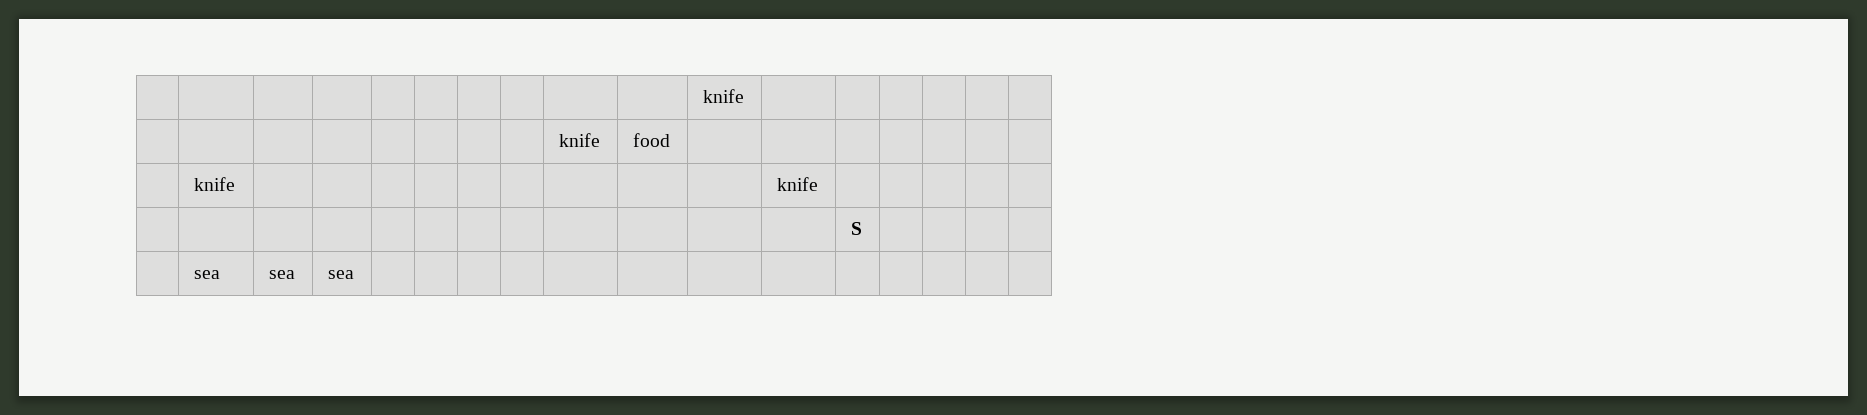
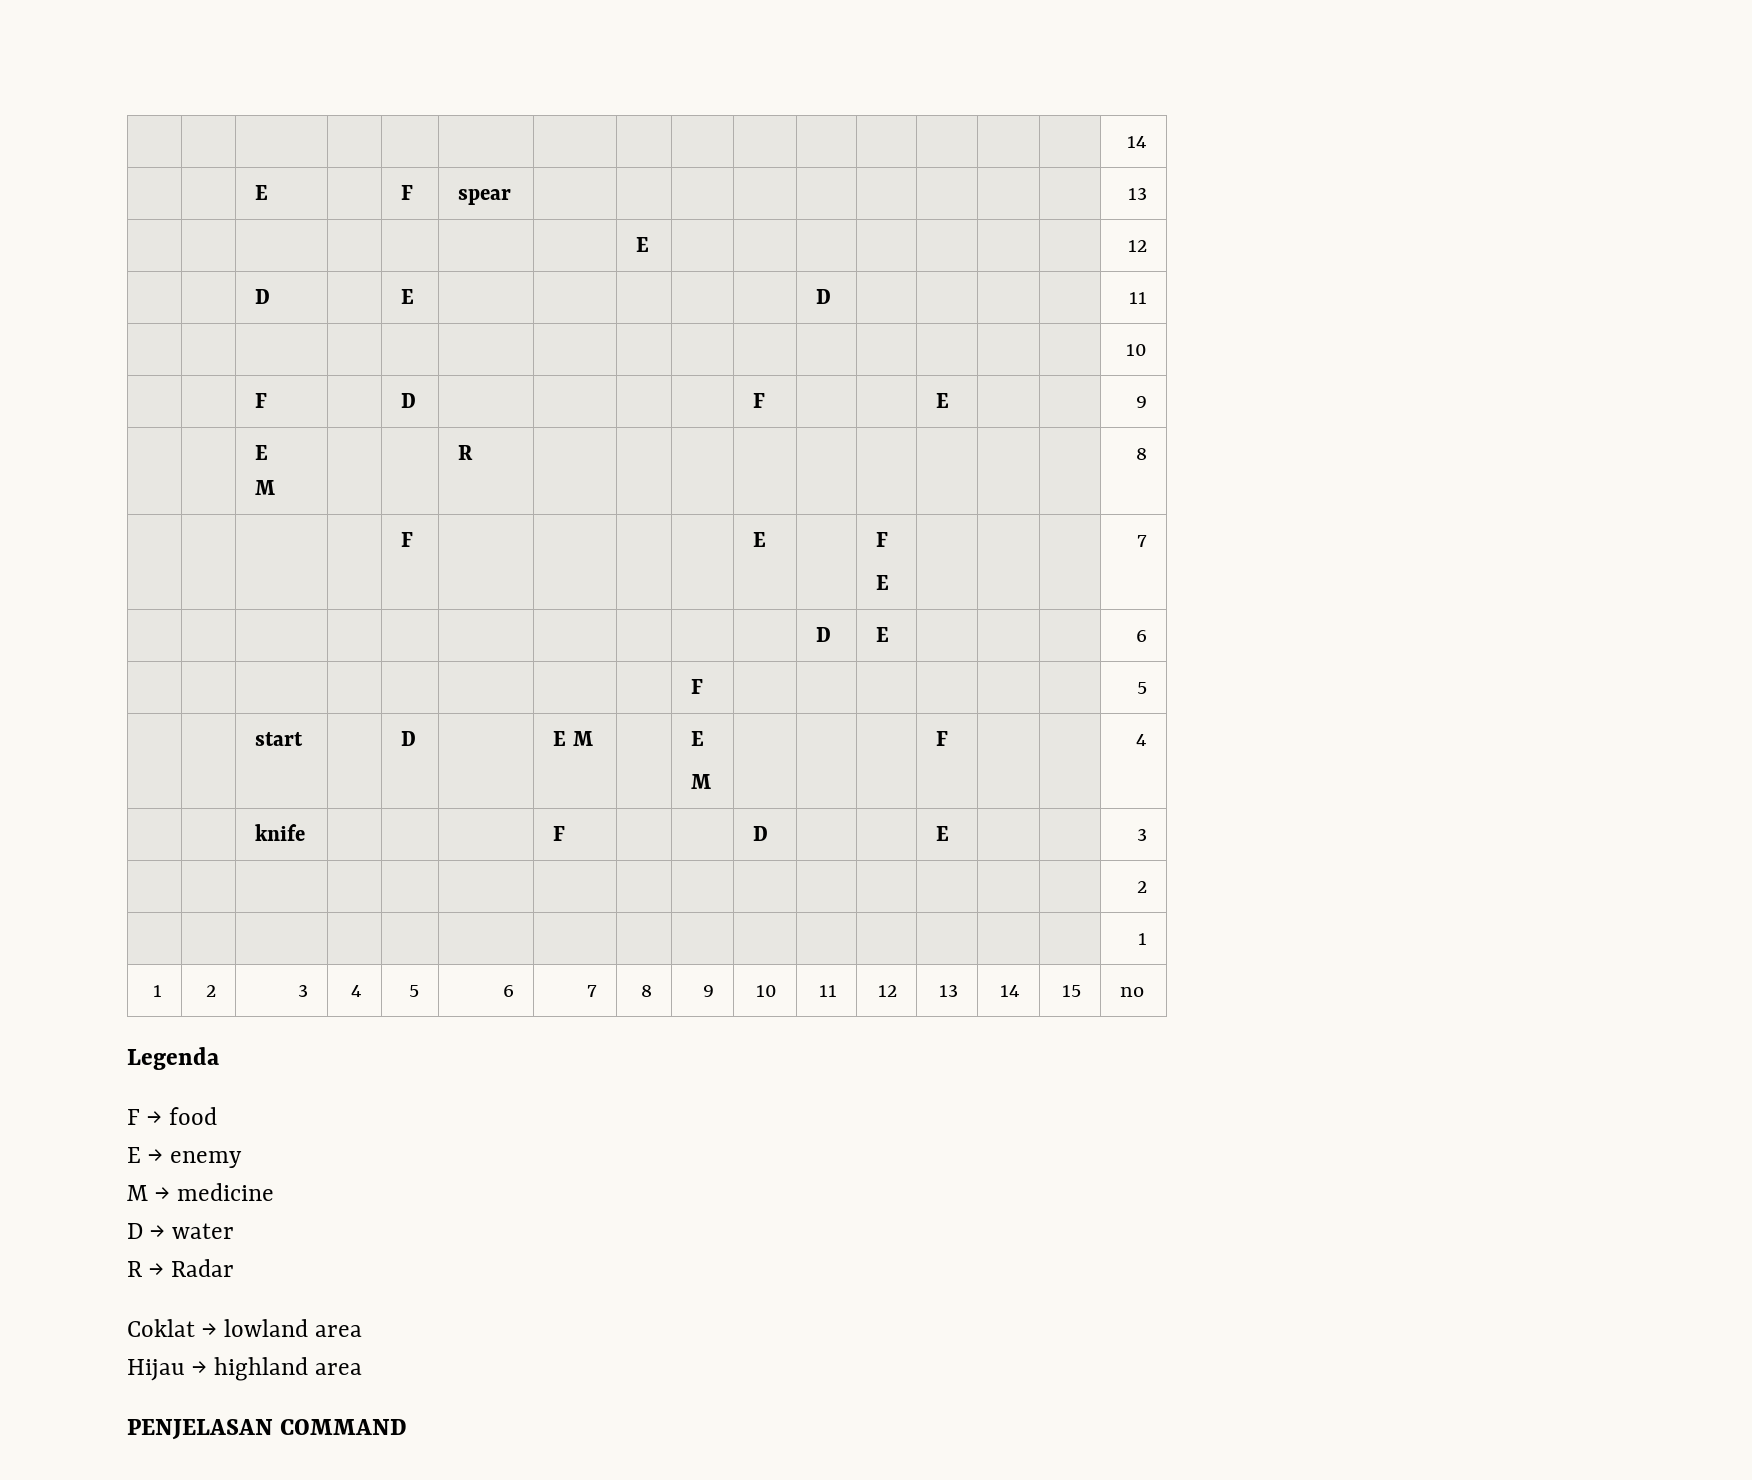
- | | | | | | | | | | knife | | | | | |
- | | | | | | | | knife | food | | | | | | |
- | knife | | | | | | | | | | knife | | | | |
- | | | | | | | | | | | | S | | | |
- | sea | sea | sea | | | | | | | | | | | | |
+ | | | | | | | | | | | | | | | 14
+ | | E | | F | spear | | | | | | | | | | 13
+ | | | | | | | E | | | | | | | | 12
+ | | D | | E | | | | | | D | | | | | 11
+ | | | | | | | | | | | | | | | 10
+ | | F | | D | | | | | F | | | E | | | 9
+ | | E
+ M | | | R | | | | | | | | | | 8
+ | | | | F | | | | | E | | F
+ E | | | | 7
+ | | | | | | | | | | D | E | | | | 6
+ | | | | | | | | F | | | | | | | 5
+ | | start | | D | | E M | | E
+ M | | | | F | | | 4
+ | | knife | | | | F | | | D | | | E | | | 3
+ | | | | | | | | | | | | | | | 2
+ | | | | | | | | | | | | | | | 1
+ 1 | 2 | 3 | 4 | 5 | 6 | 7 | 8 | 9 | 10 | 11 | 12 | 13 | 14 | 15 | no
+ Legenda
+ F → food
+ E → enemy
+ M → medicine
+ D → water
+ R → Radar
+ Coklat → lowland area
+ Hijau → highland area
+ PENJELASAN COMMAND

